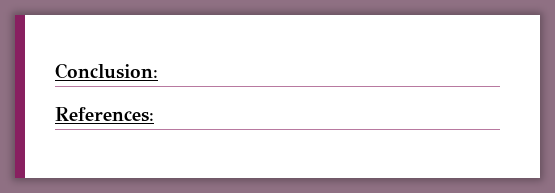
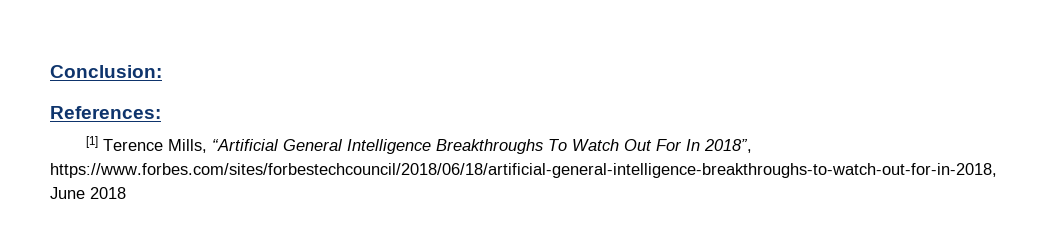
+ [1] Terence Mills, “Artificial General Intelligence Breakthroughs To Watch Out For In 2018”, https://www.forbes.com/sites/forbestechcouncil/2018/06/18/artificial-general-intelligence-breakthroughs-to-watch-out-for-in-2018, June 2018

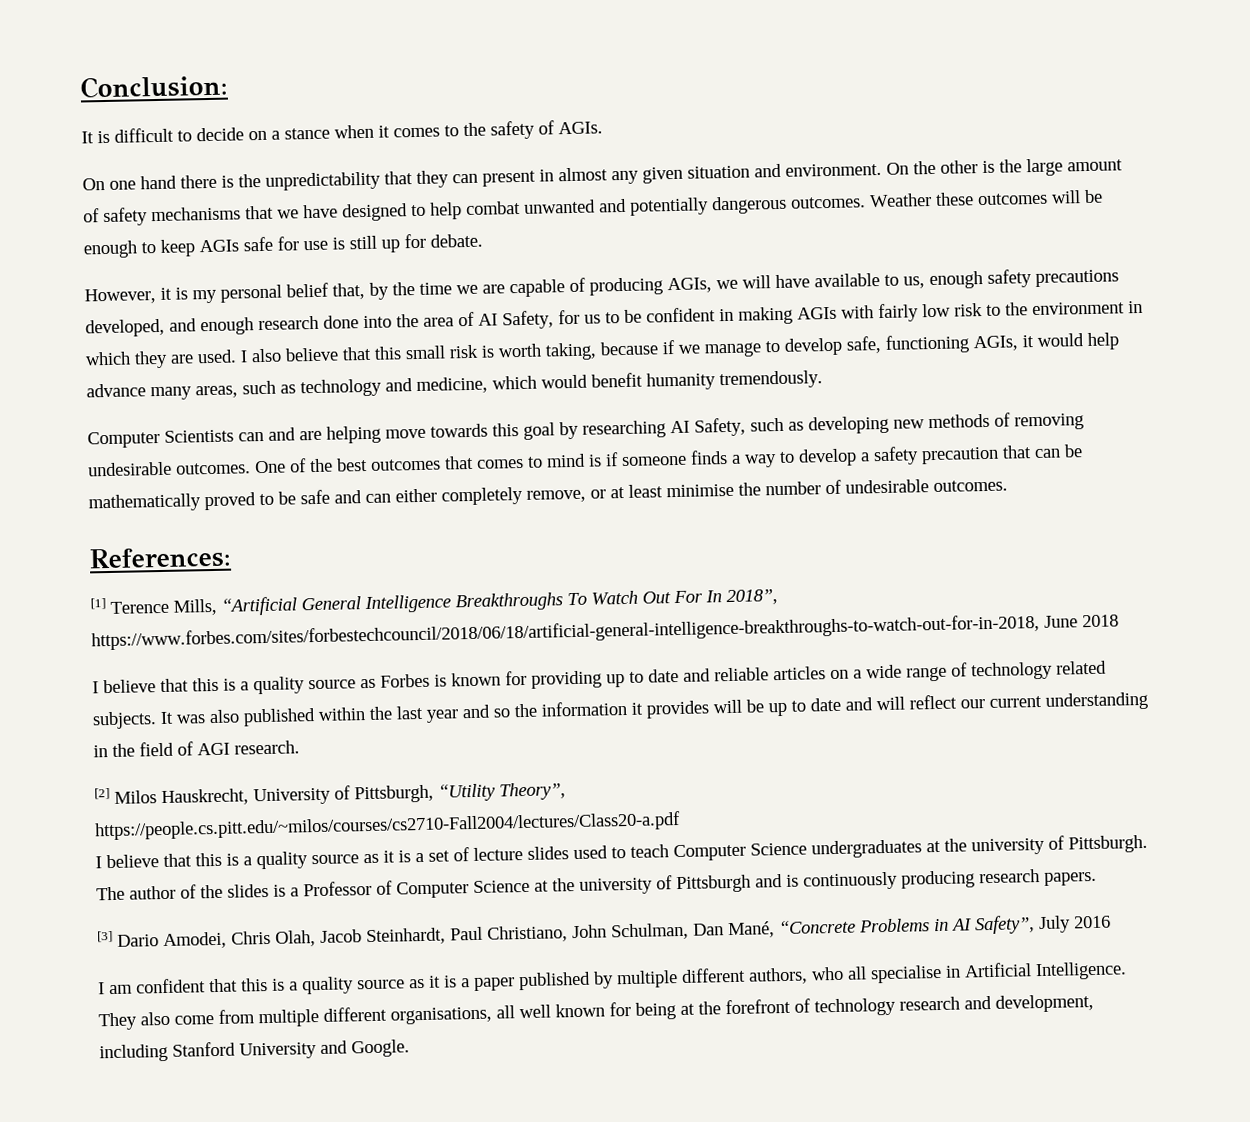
+ It is difficult to decide on a stance when it comes to the safety of AGIs.
+ On one hand there is the unpredictability that they can present in almost any given situation and environment. On the other is the large amount of safety mechanisms that we have designed to help combat unwanted and potentially dangerous outcomes. Weather these outcomes will be enough to keep AGIs safe for use is still up for debate.
+ However, it is my personal belief that, by the time we are capable of producing AGIs, we will have available to us, enough safety precautions developed, and enough research done into the area of AI Safety, for us to be confident in making AGIs with fairly low risk to the environment in which they are used. I also believe that this small risk is worth taking, because if we manage to develop safe, functioning AGIs, it would help advance many areas, such as technology and medicine, which would benefit humanity tremendously.
+ Computer Scientists can and are helping move towards this goal by researching AI Safety, such as developing new methods of removing undesirable outcomes. One of the best outcomes that comes to mind is if someone finds a way to develop a safety precaution that can be mathematically proved to be safe and can either completely remove, or at least minimise the number of undesirable outcomes.
+ I believe that this is a quality source as Forbes is known for providing up to date and reliable articles on a wide range of technology related subjects. It was also published within the last year and so the information it provides will be up to date and will reflect our current understanding in the field of AGI research.
+ [2] Milos Hauskrecht, University of Pittsburgh, “Utility Theory”, https://people.cs.pitt.edu/~milos/courses/cs2710-Fall2004/lectures/Class20-a.pdf
+ I believe that this is a quality source as it is a set of lecture slides used to teach Computer Science undergraduates at the university of Pittsburgh. The author of the slides is a Professor of Computer Science at the university of Pittsburgh and is continuously producing research papers.
+ [3] Dario Amodei, Chris Olah, Jacob Steinhardt, Paul Christiano, John Schulman, Dan Mané, “Concrete Problems in AI Safety”, July 2016
+ I am confident that this is a quality source as it is a paper published by multiple different authors, who all specialise in Artificial Intelligence. They also come from multiple different organisations, all well known for being at the forefront of technology research and development, including Stanford University and Google.

